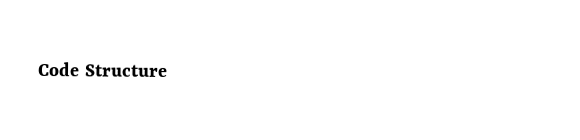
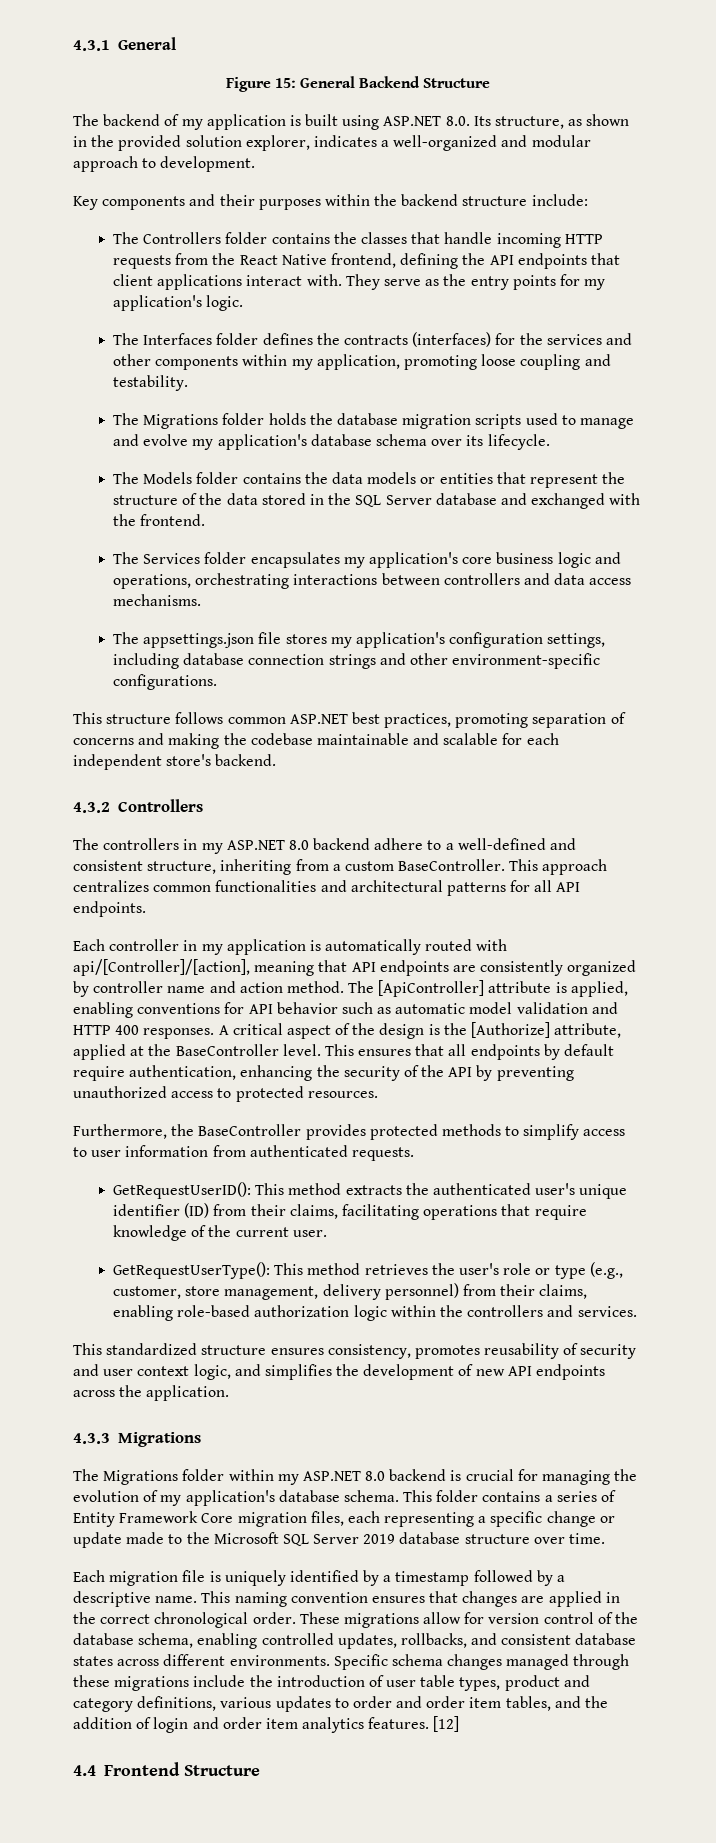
- Code Structure
+ 4.3.1 General
+ Figure 15: General Backend Structure
+ The backend of my application is built using ASP.NET 8.0. Its structure, as shown in the provided solution explorer, indicates a well-organized and modular approach to development.
+ Key components and their purposes within the backend structure include:
+ The Controllers folder contains the classes that handle incoming HTTP requests from the React Native frontend, defining the API endpoints that client applications interact with. They serve as the entry points for my application's logic.
+ The Interfaces folder defines the contracts (interfaces) for the services and other components within my application, promoting loose coupling and testability.
+ The Migrations folder holds the database migration scripts used to manage and evolve my application's database schema over its lifecycle.
+ The Models folder contains the data models or entities that represent the structure of the data stored in the SQL Server database and exchanged with the frontend.
+ The Services folder encapsulates my application's core business logic and operations, orchestrating interactions between controllers and data access mechanisms.
+ The appsettings.json file stores my application's configuration settings, including database connection strings and other environment-specific configurations.
+ This structure follows common ASP.NET best practices, promoting separation of concerns and making the codebase maintainable and scalable for each independent store's backend.
+ 4.3.2 Controllers
+ The controllers in my ASP.NET 8.0 backend adhere to a well-defined and consistent structure, inheriting from a custom BaseController. This approach centralizes common functionalities and architectural patterns for all API endpoints.
+ Each controller in my application is automatically routed with api/[Controller]/[action], meaning that API endpoints are consistently organized by controller name and action method. The [ApiController] attribute is applied, enabling conventions for API behavior such as automatic model validation and HTTP 400 responses. A critical aspect of the design is the [Authorize] attribute, applied at the BaseController level. This ensures that all endpoints by default require authentication, enhancing the security of the API by preventing unauthorized access to protected resources.
+ Furthermore, the BaseController provides protected methods to simplify access to user information from authenticated requests.
+ GetRequestUserID(): This method extracts the authenticated user's unique identifier (ID) from their claims, facilitating operations that require knowledge of the current user.
+ GetRequestUserType(): This method retrieves the user's role or type (e.g., customer, store management, delivery personnel) from their claims, enabling role-based authorization logic within the controllers and services.
+ This standardized structure ensures consistency, promotes reusability of security and user context logic, and simplifies the development of new API endpoints across the application.
+ 4.3.3 Migrations
+ The Migrations folder within my ASP.NET 8.0 backend is crucial for managing the evolution of my application's database schema. This folder contains a series of Entity Framework Core migration files, each representing a specific change or update made to the Microsoft SQL Server 2019 database structure over time.
+ Each migration file is uniquely identified by a timestamp followed by a descriptive name. This naming convention ensures that changes are applied in the correct chronological order. These migrations allow for version control of the database schema, enabling controlled updates, rollbacks, and consistent database states across different environments. Specific schema changes managed through these migrations include the introduction of user table types, product and category definitions, various updates to order and order item tables, and the addition of login and order item analytics features. [12]
+ 4.4 Frontend Structure

